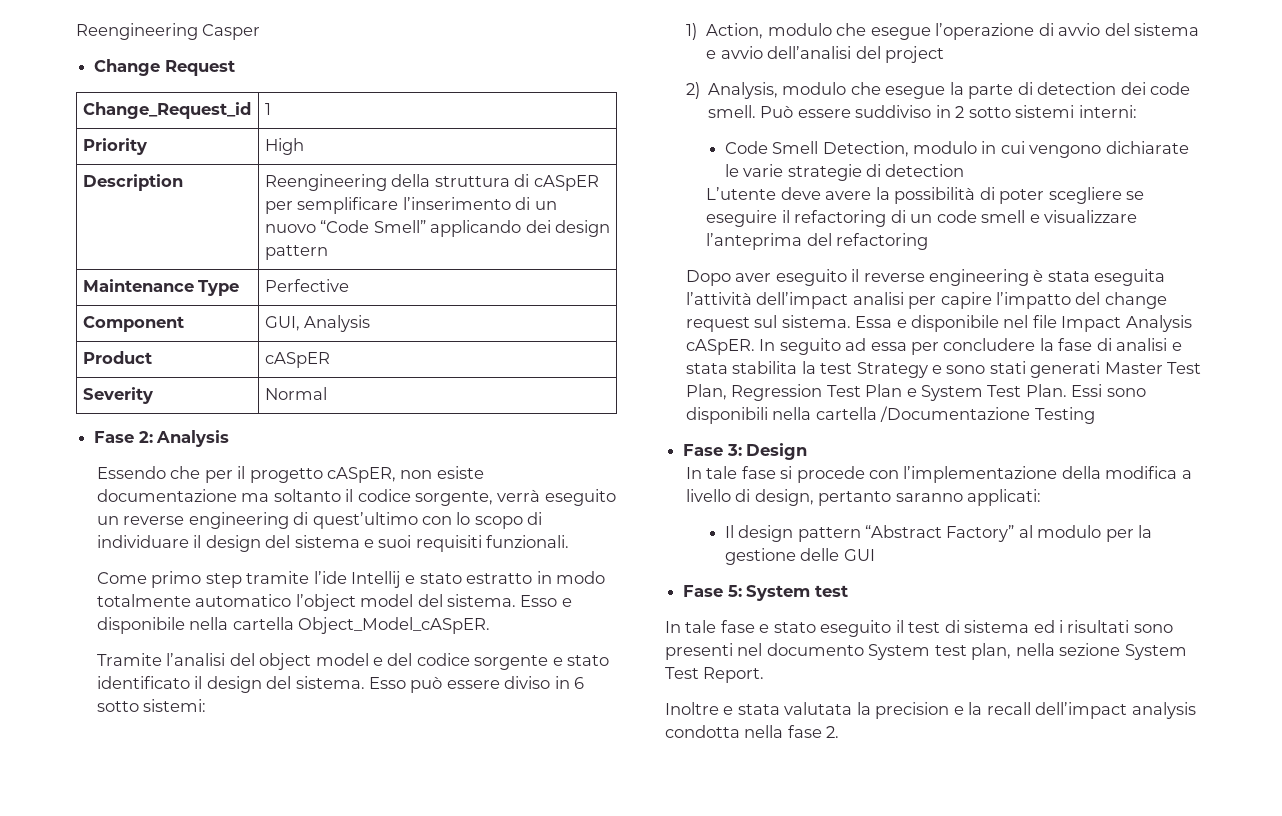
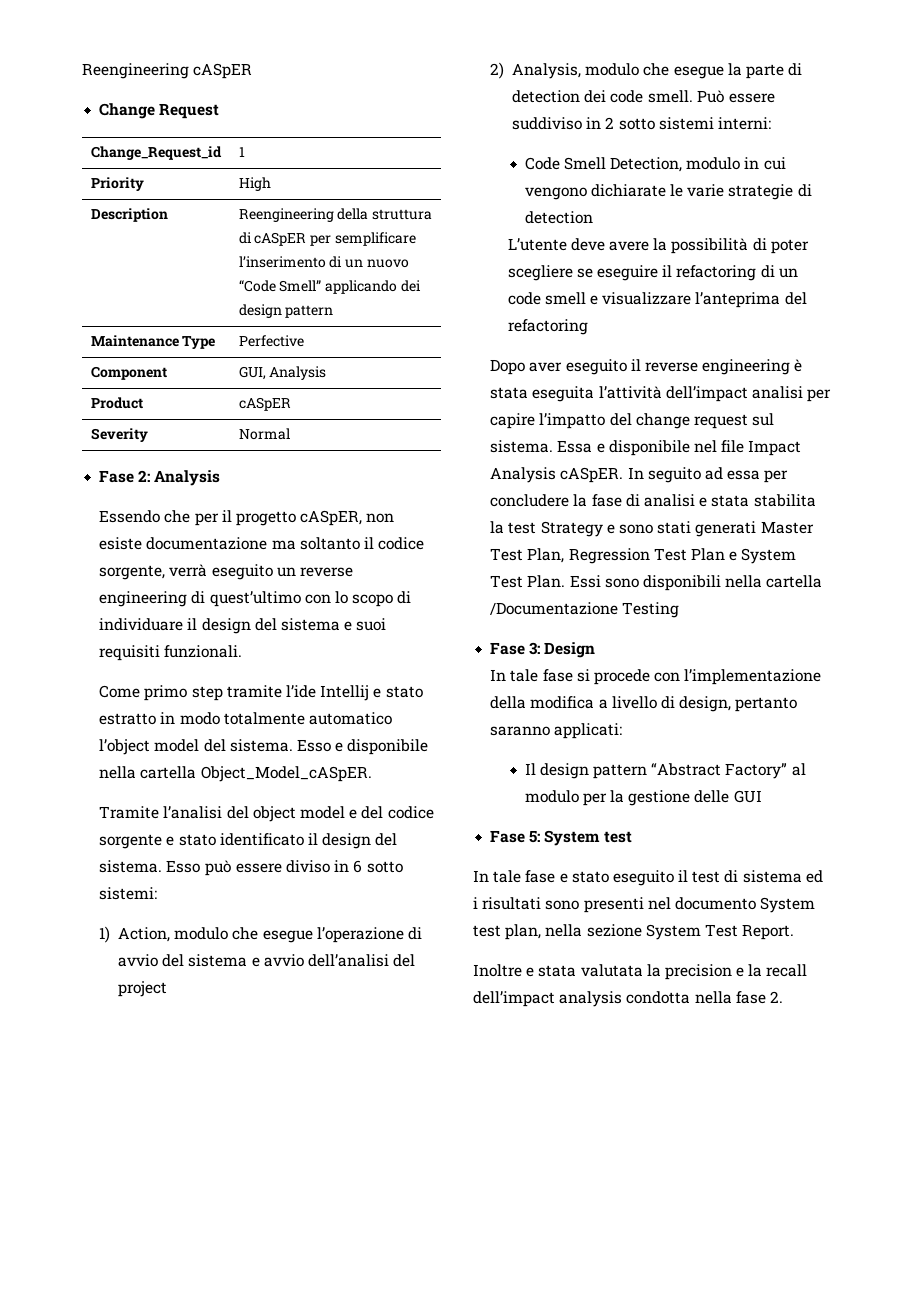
- Reengineering Casper
+ Reengineering cASpER

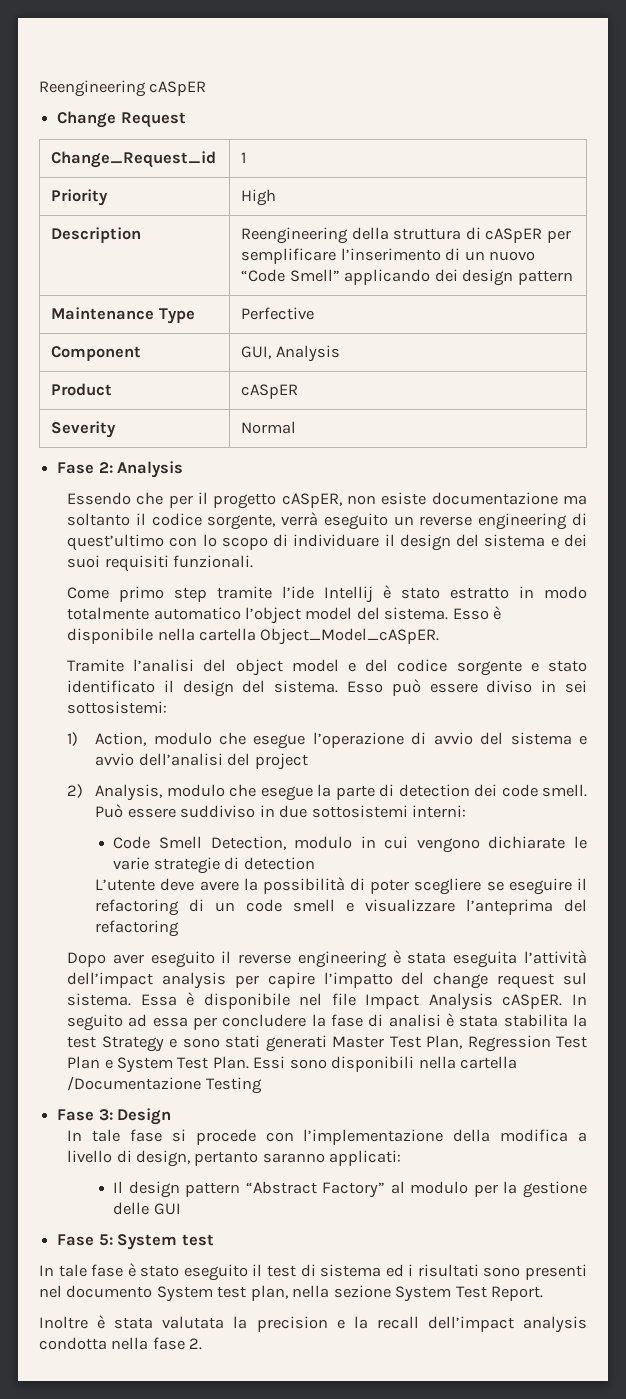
- Essendo che per il progetto cASpER, non esiste documentazione ma soltanto il codice sorgente, verrà eseguito un reverse engineering di quest’ultimo con lo scopo di individuare il design del sistema e suoi requisiti funzionali.
+ Essendo che per il progetto cASpER, non esiste documentazione ma soltanto il codice sorgente, verrà eseguito un reverse engineering di quest’ultimo con lo scopo di individuare il design del sistema e dei suoi requisiti funzionali.
- Come primo step tramite l’ide Intellij e stato estratto in modo totalmente automatico l’object model del sistema.
+ Come primo step tramite l’ide Intellij è stato estratto in modo totalmente automatico l’object model del sistema.
- Esso e disponibile nella cartella Object_Model_cASpER.
+ Esso è disponibile nella cartella Object_Model_cASpER.
- Esso può essere diviso in 6 sotto sistemi:
+ Esso può essere diviso in sei sottosistemi:
- Può essere suddiviso in 2 sotto sistemi interni:
+ Può essere suddiviso in due sottosistemi interni:
- Dopo aver eseguito il reverse engineering è stata eseguita l’attività dell’impact analisi per capire l’impatto del change request sul sistema.
+ Dopo aver eseguito il reverse engineering è stata eseguita l’attività dell’impact analysis per capire l’impatto del change request sul sistema.
- Essa e disponibile nel file Impact Analysis cASpER.
+ Essa è disponibile nel file Impact Analysis cASpER.
- In seguito ad essa per concludere la fase di analisi e stata stabilita la test Strategy e sono stati generati Master Test Plan, Regression Test Plan e System Test Plan.
+ In seguito ad essa per concludere la fase di analisi è stata stabilita la test Strategy e sono stati generati Master Test Plan, Regression Test Plan e System Test Plan.
- In tale fase e stato eseguito il test di sistema ed i risultati sono presenti nel documento System test plan, nella sezione System Test Report.
+ In tale fase è stato eseguito il test di sistema ed i risultati sono presenti nel documento System test plan, nella sezione System Test Report.
- Inoltre e stata valutata la precision e la recall dell’impact analysis condotta nella fase 2.
+ Inoltre è stata valutata la precision e la recall dell’impact analysis condotta nella fase 2.

